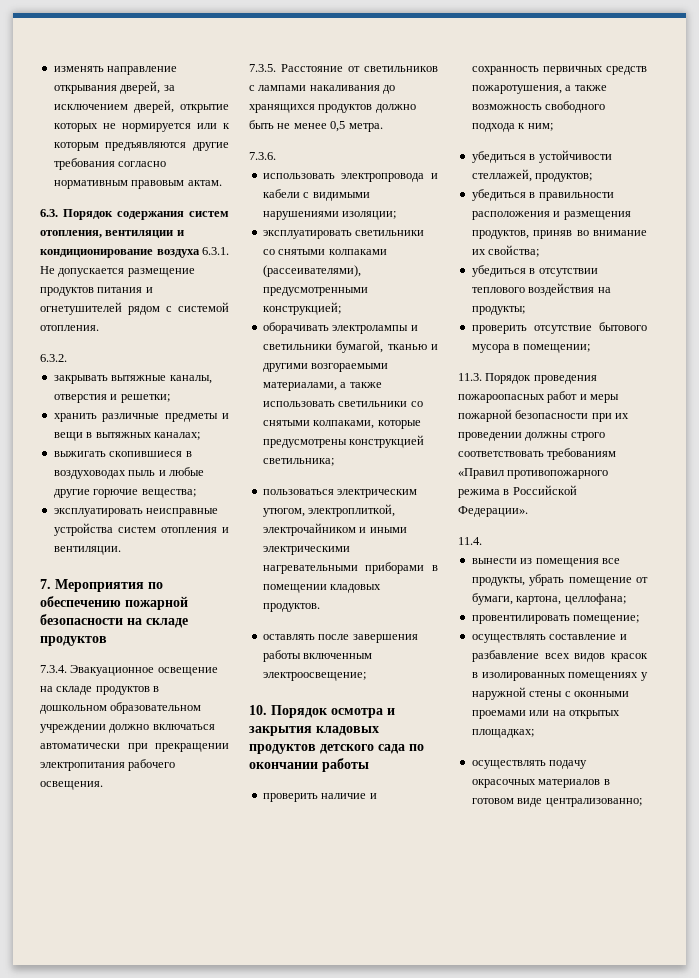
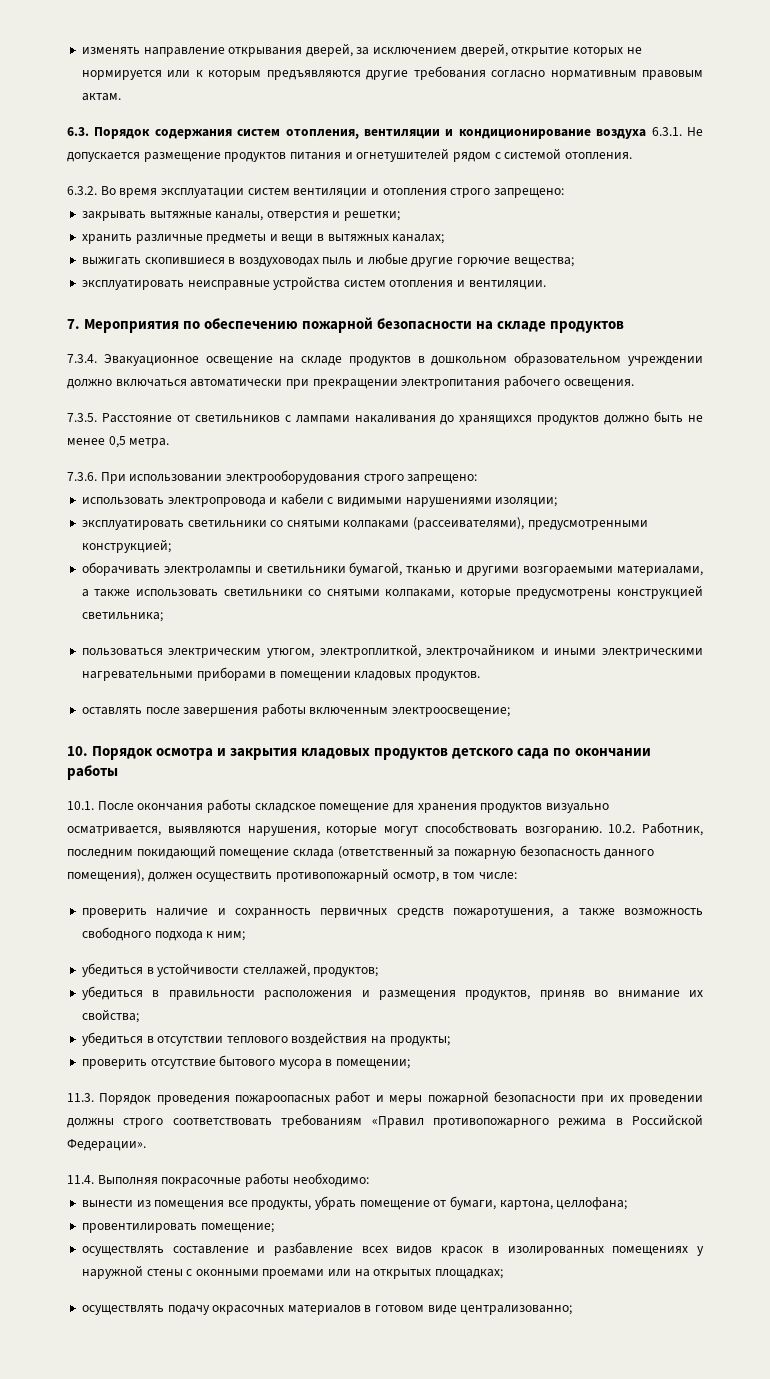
- 6.3.2.
+ 6.3.2. Во время эксплуатации систем вентиляции и отопления строго запрещено:
- 7.3.6.
+ 7.3.6. При использовании электрооборудования строго запрещено:
+ 10.1. После окончания работы складское помещение для хранения продуктов визуально осматривается, выявляются нарушения, которые могут способствовать возгоранию. 10.2. Работник, последним покидающий помещение склада (ответственный за пожарную безопасность данного помещения), должен осуществить противопожарный осмотр, в том числе:
- 11.4.
+ 11.4. Выполняя покрасочные работы необходимо:

